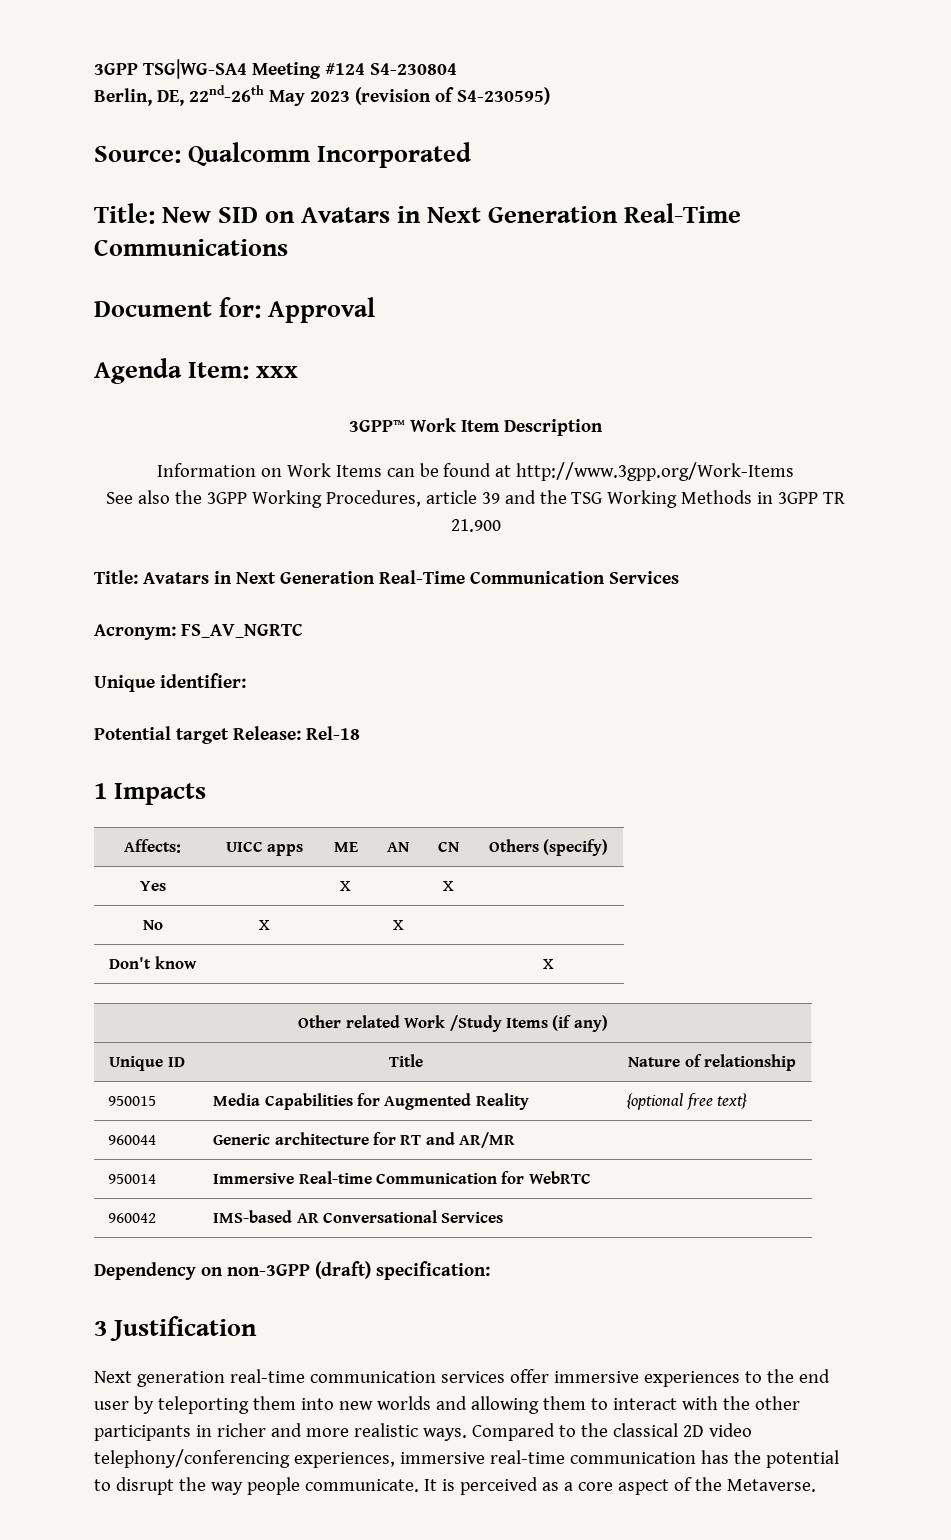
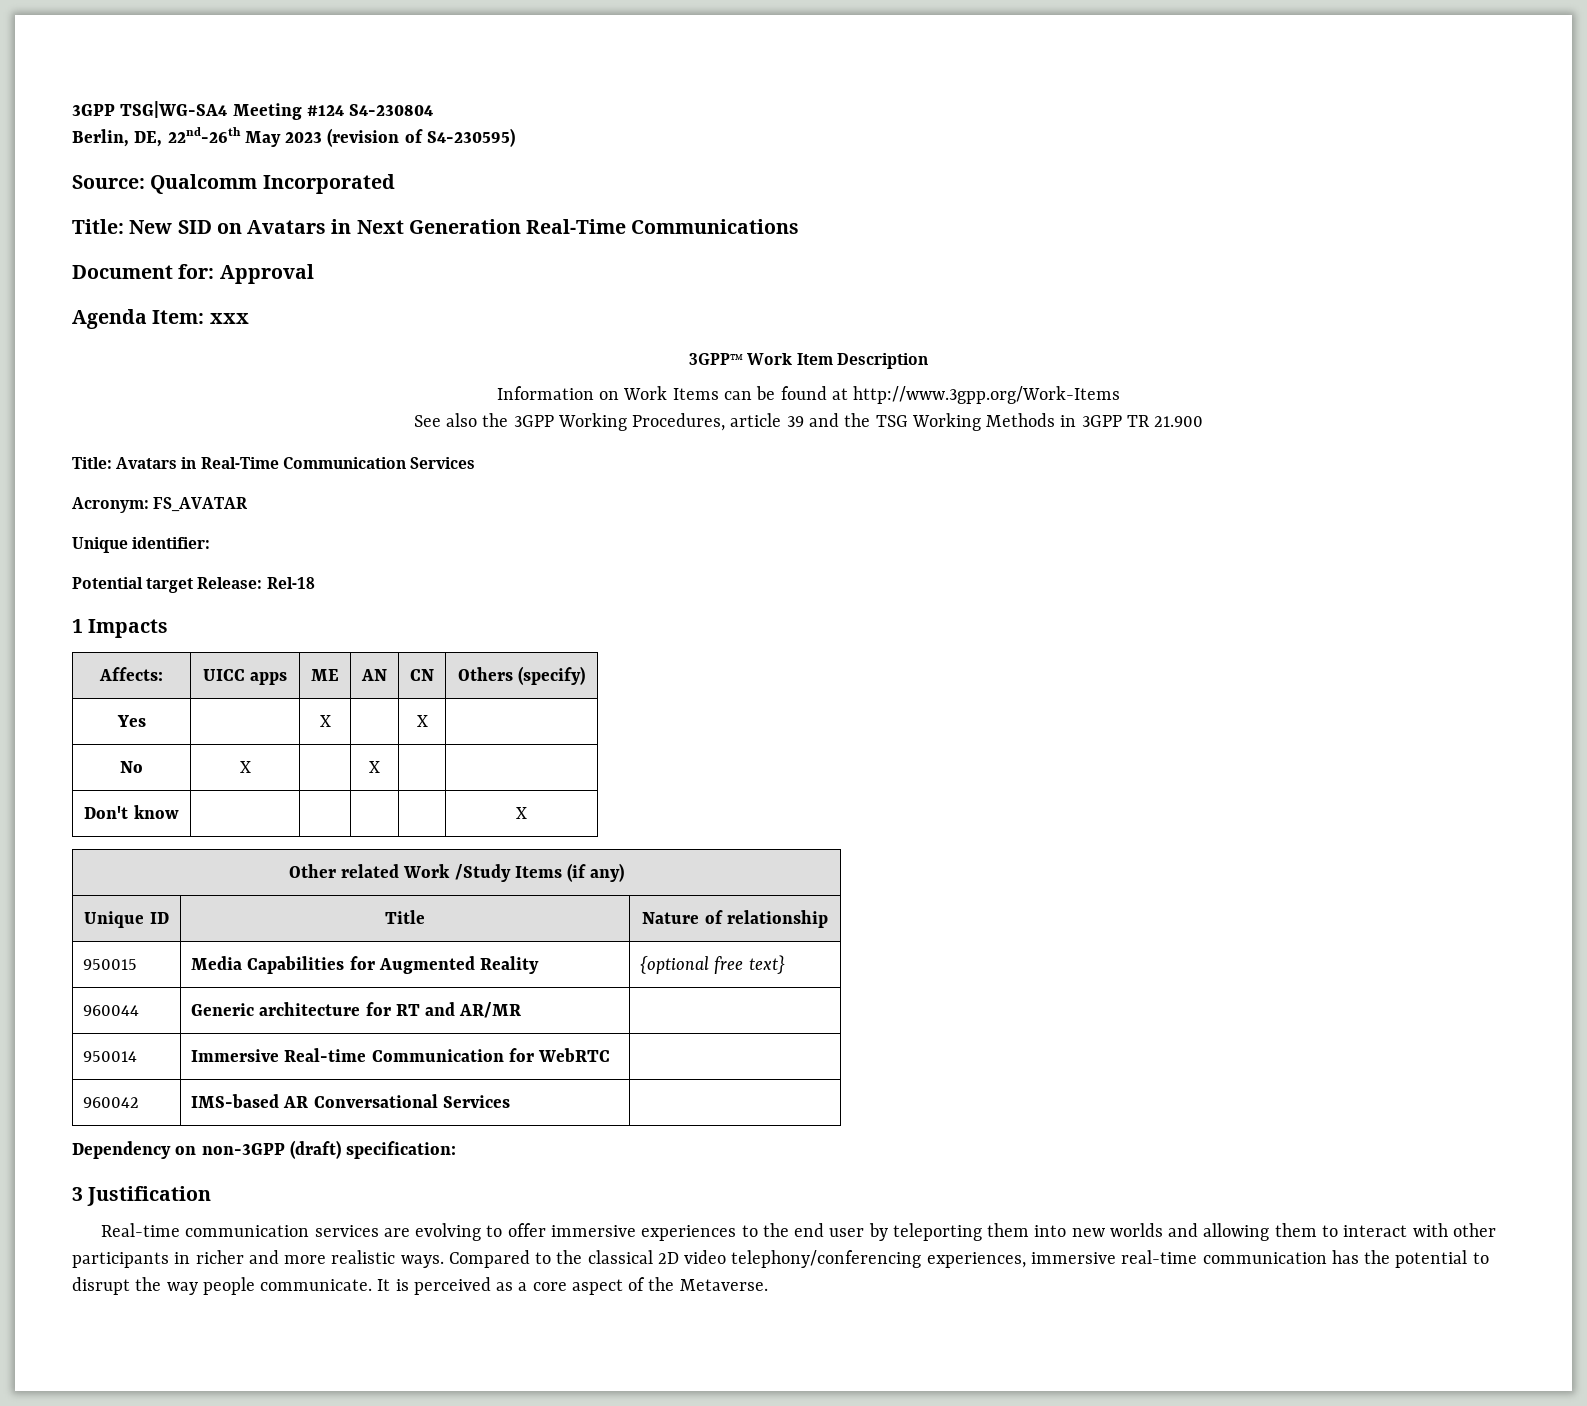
- Title: Avatars in Next Generation Real-Time Communication Services
+ Title: Avatars in Real-Time Communication Services
- Acronym: FS_AV_NGRTC
+ Acronym: FS_AVATAR
- Next generation real-time communication services offer immersive experiences to the end user by teleporting them into new worlds and allowing them to interact with the other participants in richer and more realistic ways.
+ Real-time communication services are evolving to offer immersive experiences to the end user by teleporting them into new worlds and allowing them to interact with other participants in richer and more realistic ways.

